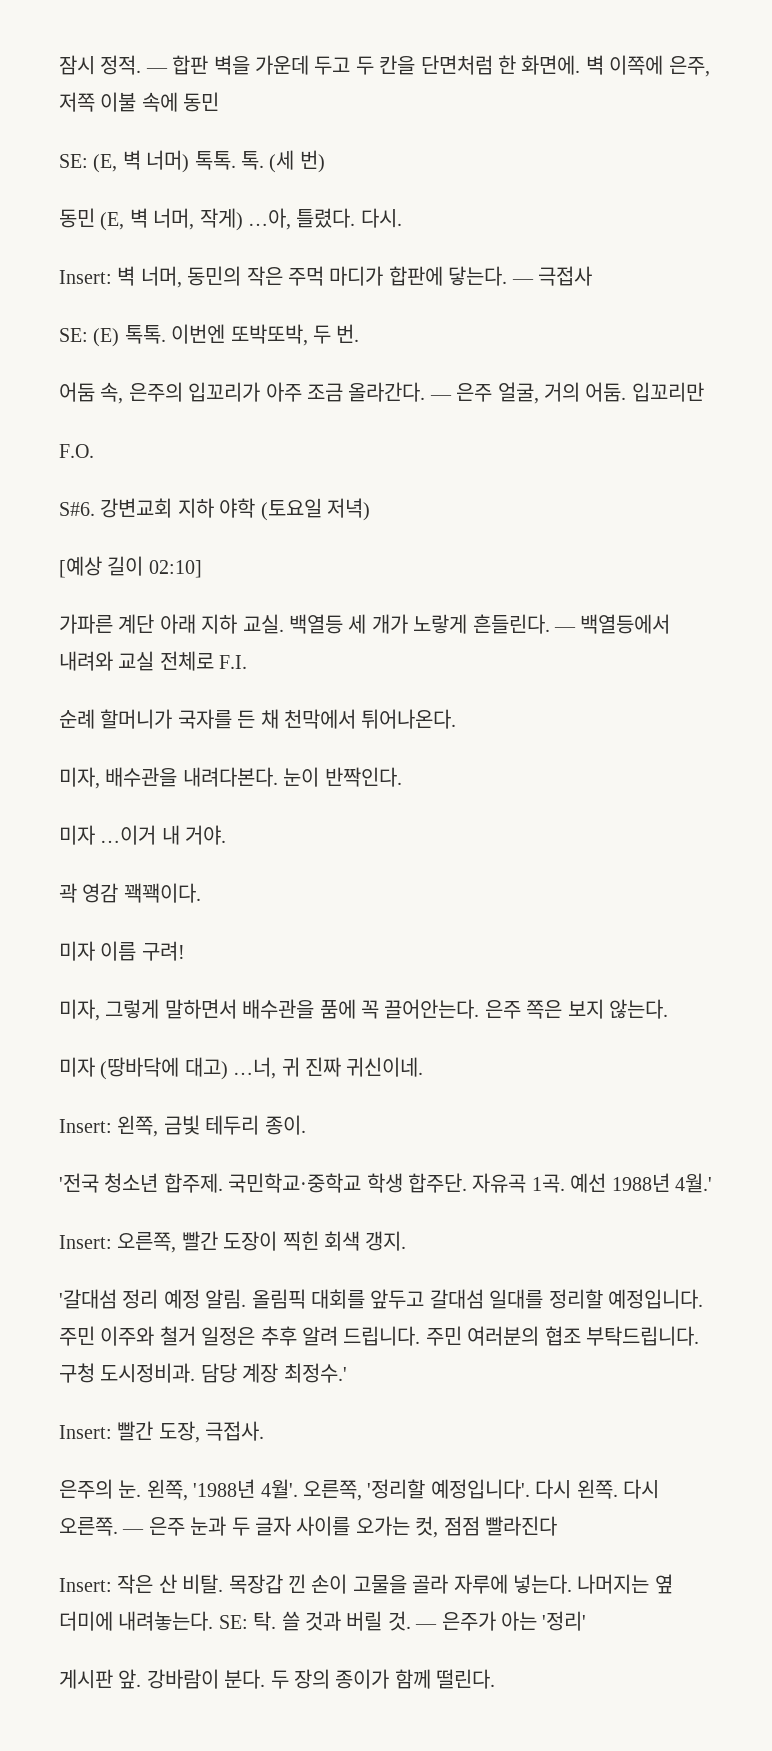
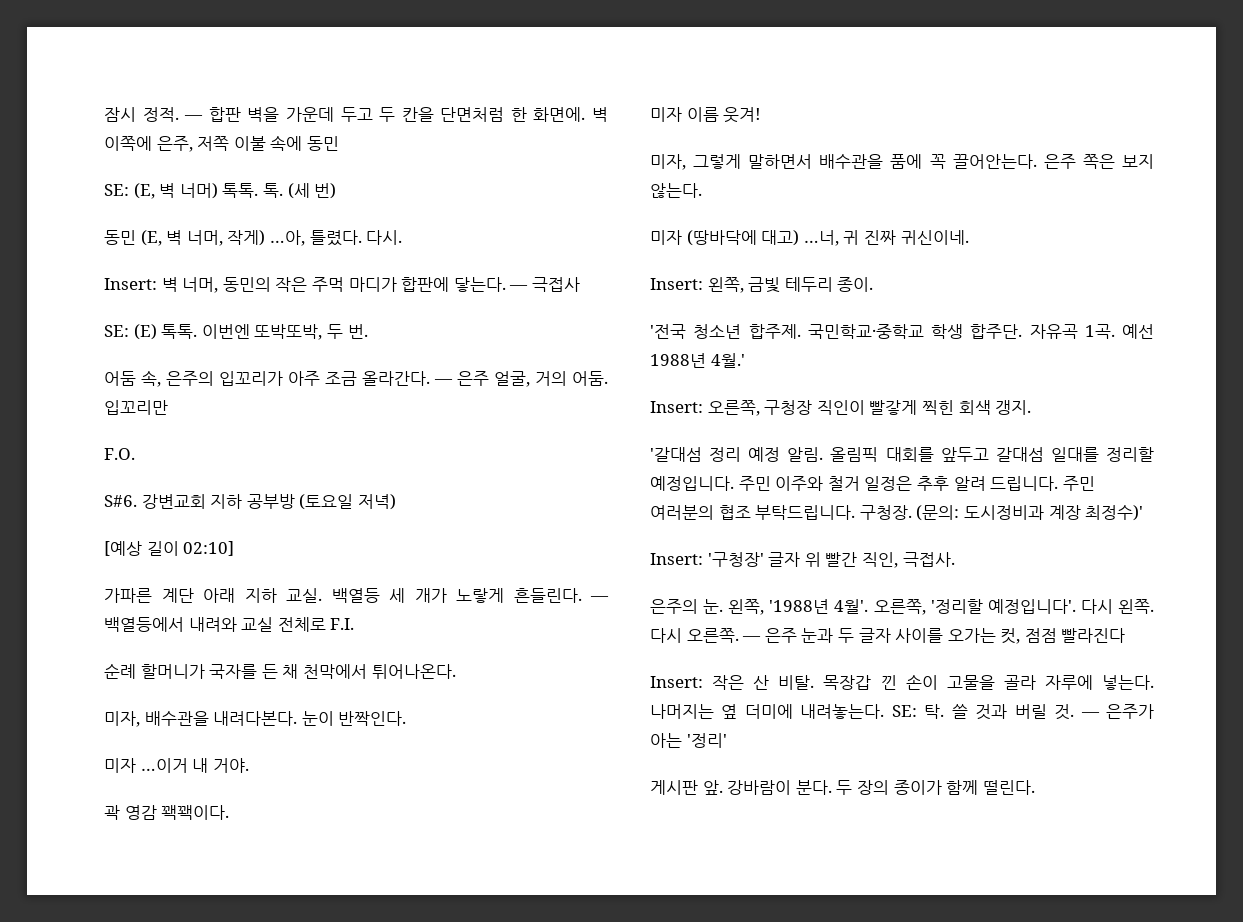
- S#6. 강변교회 지하 야학 (토요일 저녁)
+ S#6. 강변교회 지하 공부방 (토요일 저녁)
- 미자 이름 구려!
+ 미자 이름 웃겨!
- Insert: 오른쪽, 빨간 도장이 찍힌 회색 갱지.
+ Insert: 오른쪽, 구청장 직인이 빨갛게 찍힌 회색 갱지.
- 구청 도시정비과. 담당 계장 최정수.'
- Insert: 빨간 도장, 극접사.
+ 구청장. (문의: 도시정비과 계장 최정수)'
+ Insert: '구청장' 글자 위 빨간 직인, 극접사.

